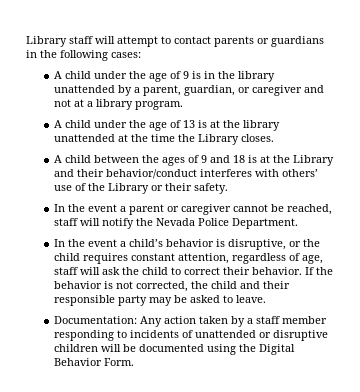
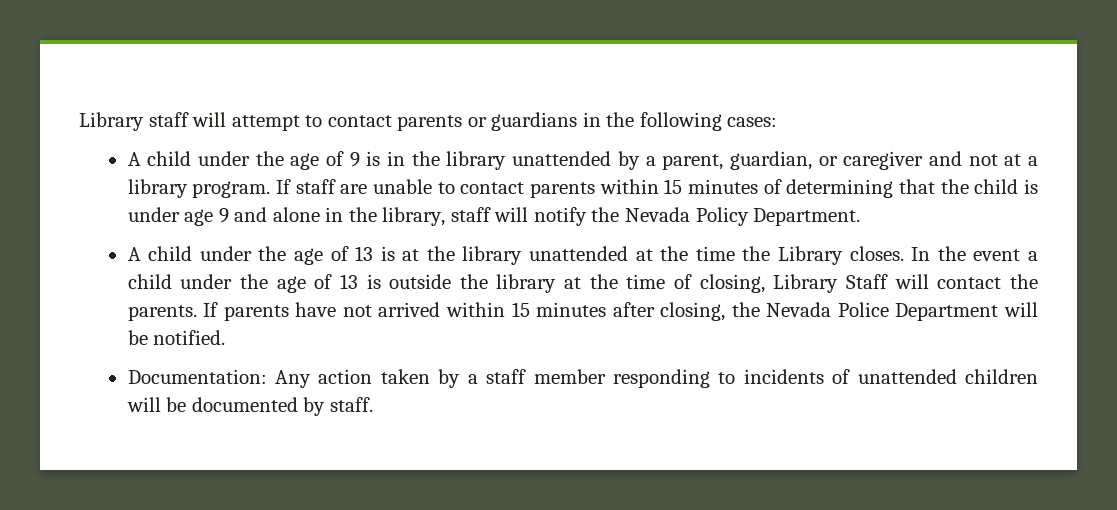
+ If staff are unable to contact parents within 15 minutes of determining that the child is under age 9 and alone in the library, staff will notify the Nevada Policy Department.
- A child under the age of 13 is at the library unattended at the time the Library closes.
- A child between the ages of 9 and 18 is at the Library and their behavior/conduct interferes with others’ use of the Library or their safety.
- In the event a parent or caregiver cannot be reached, staff will notify the Nevada Police Department.
- In the event a child’s behavior is disruptive, or the child requires constant attention, regardless of age, staff will ask the child to correct their behavior. If the behavior is not corrected, the child and their responsible party may be asked to leave.
+ A child under the age of 13 is at the library unattended at the time the Library closes. In the event a child under the age of 13 is outside the library at the time of closing, Library Staff will contact the parents. If parents have not arrived within 15 minutes after closing, the Nevada Police Department will be notified.
- Documentation: Any action taken by a staff member responding to incidents of unattended or disruptive children will be documented using the Digital Behavior Form.
+ Documentation: Any action taken by a staff member responding to incidents of unattended children will be documented by staff.

